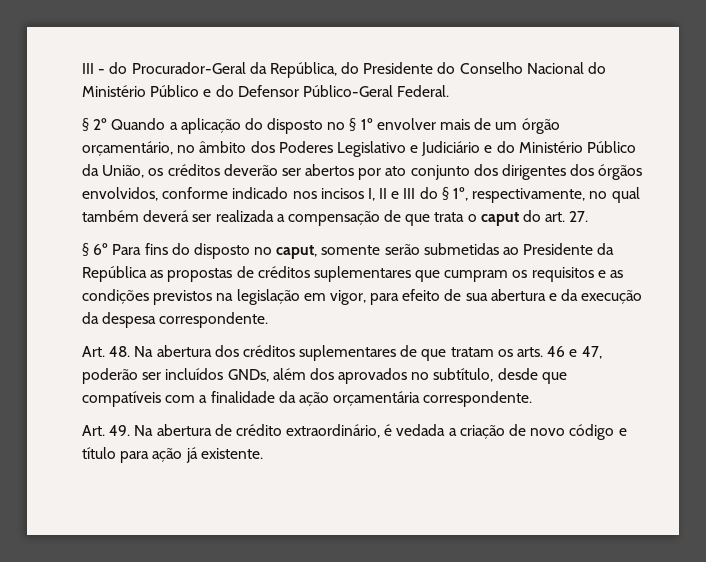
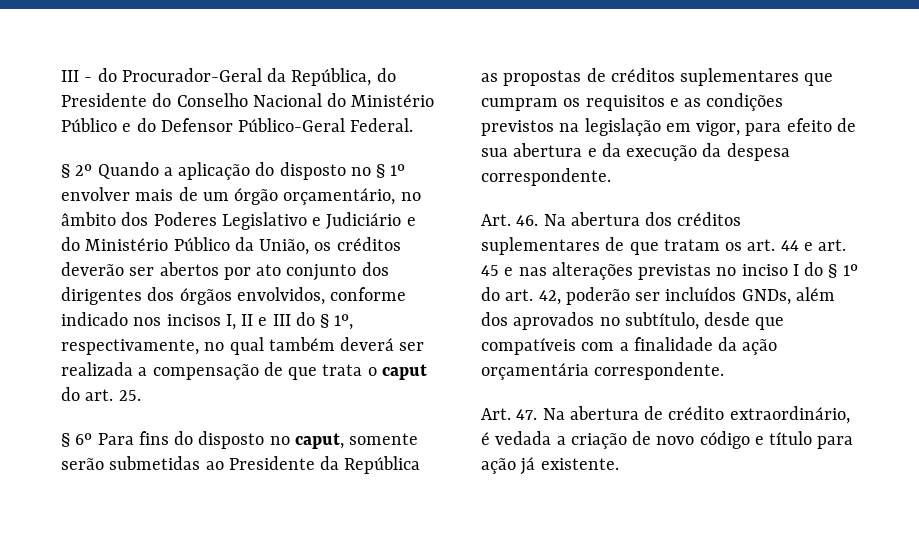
- § 2º Quando a aplicação do disposto no § 1º envolver mais de um órgão orçamentário, no âmbito dos Poderes Legislativo e Judiciário e do Ministério Público da União, os créditos deverão ser abertos por ato conjunto dos dirigentes dos órgãos envolvidos, conforme indicado nos incisos I, II e III do § 1º, respectivamente, no qual também deverá ser realizada a compensação de que trata o caput do art. 27.
+ § 2º Quando a aplicação do disposto no § 1º envolver mais de um órgão orçamentário, no âmbito dos Poderes Legislativo e Judiciário e do Ministério Público da União, os créditos deverão ser abertos por ato conjunto dos dirigentes dos órgãos envolvidos, conforme indicado nos incisos I, II e III do § 1º, respectivamente, no qual também deverá ser realizada a compensação de que trata o caput do art. 25.
- Art. 48. Na abertura dos créditos suplementares de que tratam os arts. 46 e 47, poderão ser incluídos GNDs, além dos aprovados no subtítulo, desde que compatíveis com a finalidade da ação orçamentária correspondente.
+ Art. 46. Na abertura dos créditos suplementares de que tratam os art. 44 e art. 45 e nas alterações previstas no inciso I do § 1º do art. 42, poderão ser incluídos GNDs, além dos aprovados no subtítulo, desde que compatíveis com a finalidade da ação orçamentária correspondente.
- Art. 49. Na abertura de crédito extraordinário, é vedada a criação de novo código e título para ação já existente.
+ Art. 47. Na abertura de crédito extraordinário, é vedada a criação de novo código e título para ação já existente.

